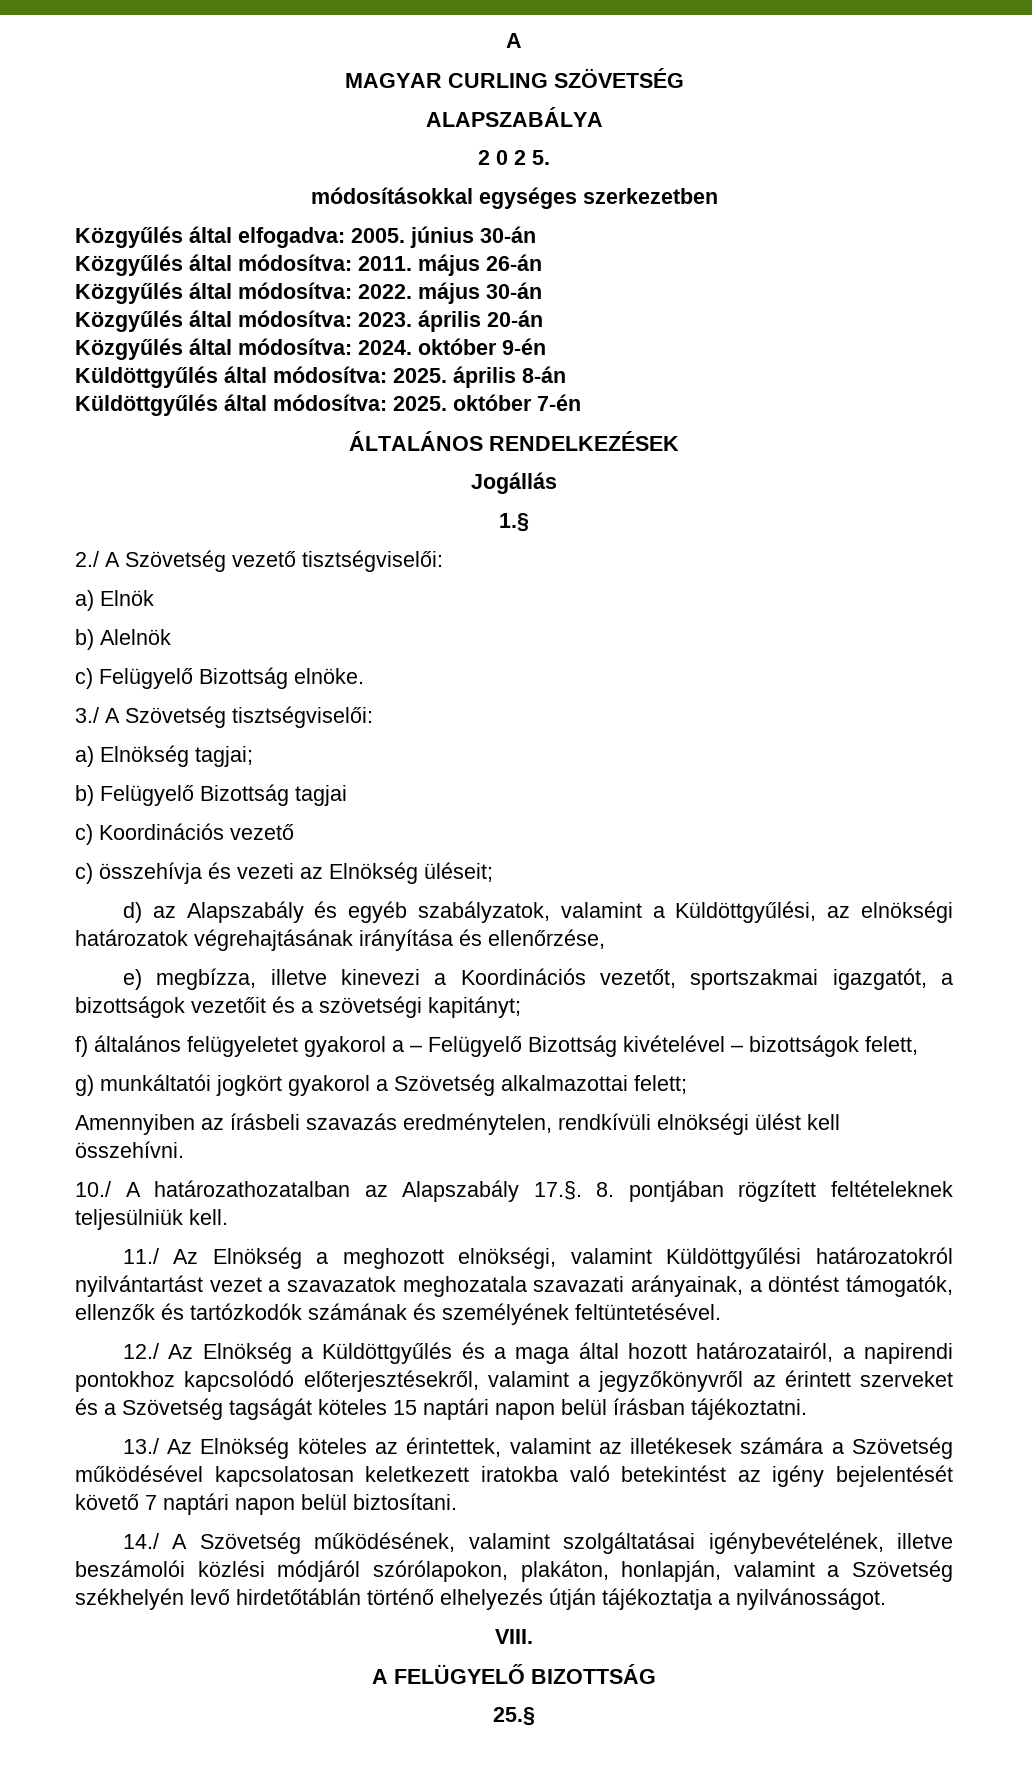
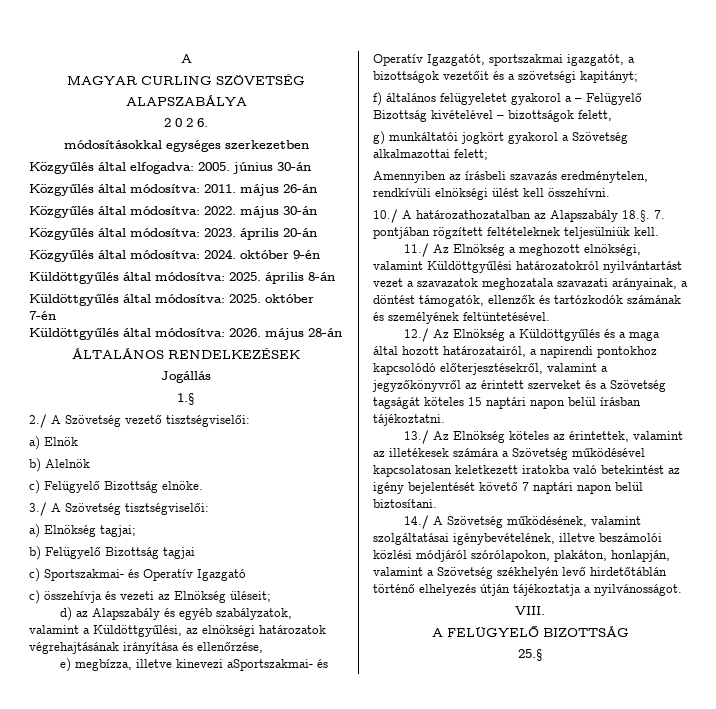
- 2 0 2 5.
+ 2 0 2 6.
+ Küldöttgyűlés által módosítva: 2026. május 28-án
- c) Koordinációs vezető
+ c) Sportszakmai- és Operatív Igazgató
- e) megbízza, illetve kinevezi a Koordinációs vezetőt, sportszakmai igazgatót, a bizottságok vezetőit és a szövetségi kapitányt;
+ e) megbízza, illetve kinevezi aSportszakmai- és Operatív Igazgatót, sportszakmai igazgatót, a bizottságok vezetőit és a szövetségi kapitányt;
- 10./ A határozathozatalban az Alapszabály 17.§. 8. pontjában rögzített feltételeknek teljesülniük kell.
+ 10./ A határozathozatalban az Alapszabály 18.§. 7. pontjában rögzített feltételeknek teljesülniük kell.

